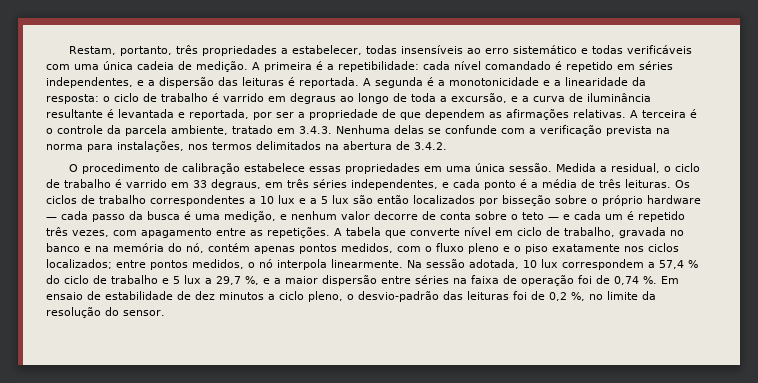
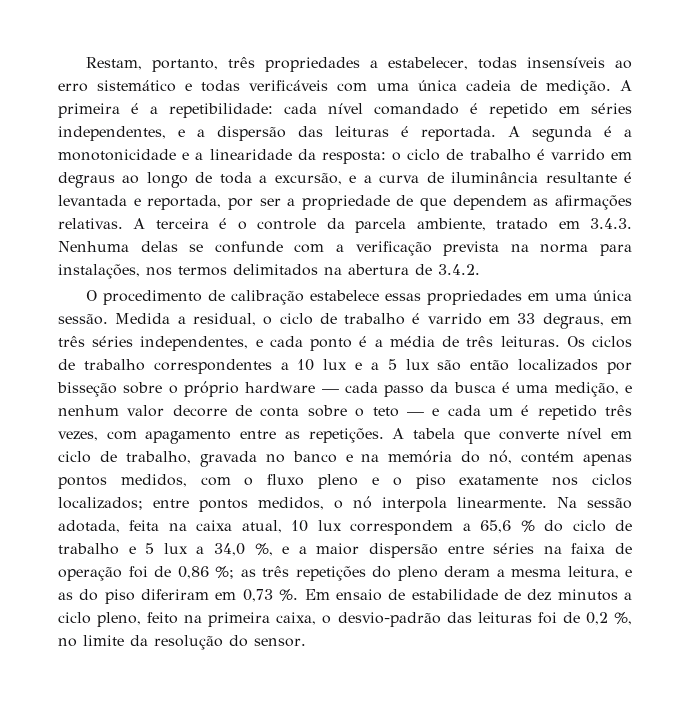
- Na sessão adotada, 10 lux correspondem a 57,4 % do ciclo de trabalho e 5 lux a 29,7 %, e a maior dispersão entre séries na faixa de operação foi de 0,74 %.
+ Na sessão adotada, feita na caixa atual, 10 lux correspondem a 65,6 % do ciclo de trabalho e 5 lux a 34,0 %, e a maior dispersão entre séries na faixa de operação foi de 0,86 %; as três repetições do pleno deram a mesma leitura, e as do piso diferiram em 0,73 %.
- Em ensaio de estabilidade de dez minutos a ciclo pleno, o desvio-padrão das leituras foi de 0,2 %, no limite da resolução do sensor.
+ Em ensaio de estabilidade de dez minutos a ciclo pleno, feito na primeira caixa, o desvio-padrão das leituras foi de 0,2 %, no limite da resolução do sensor.

